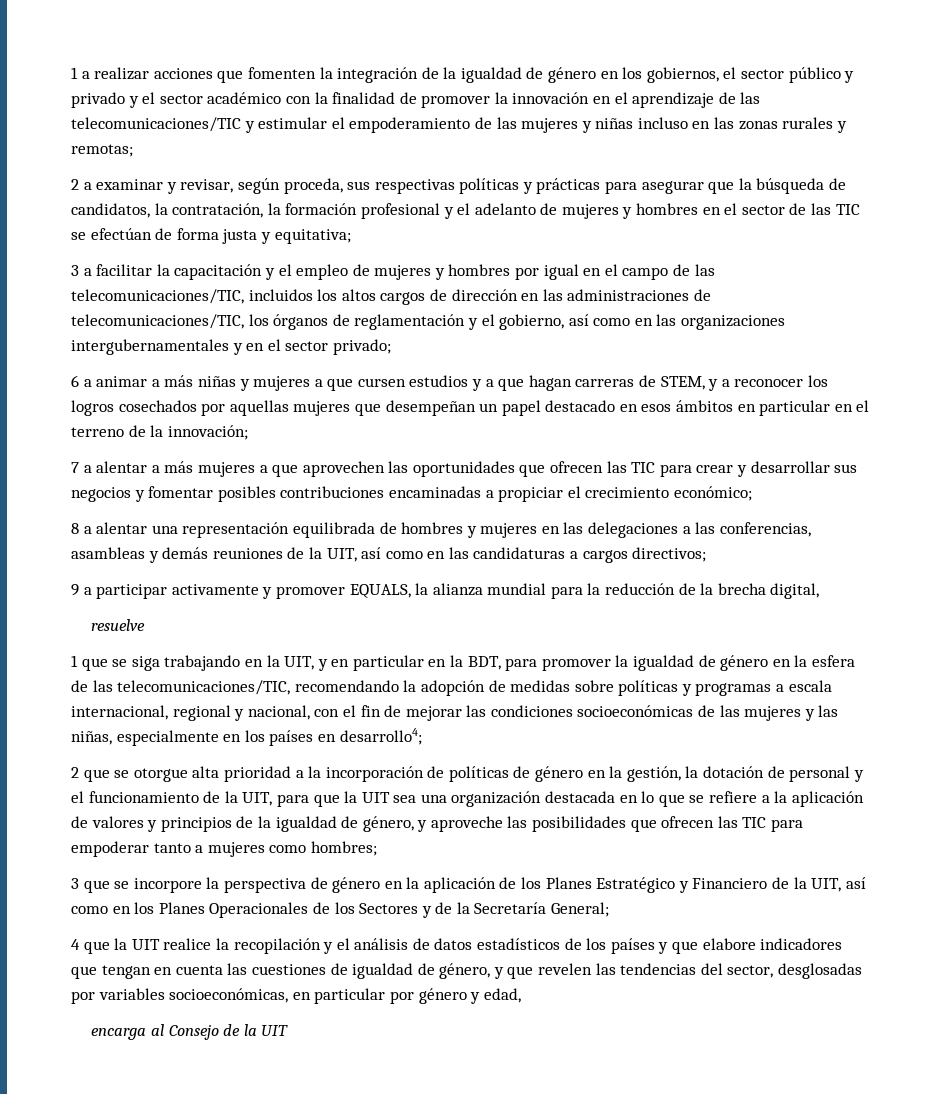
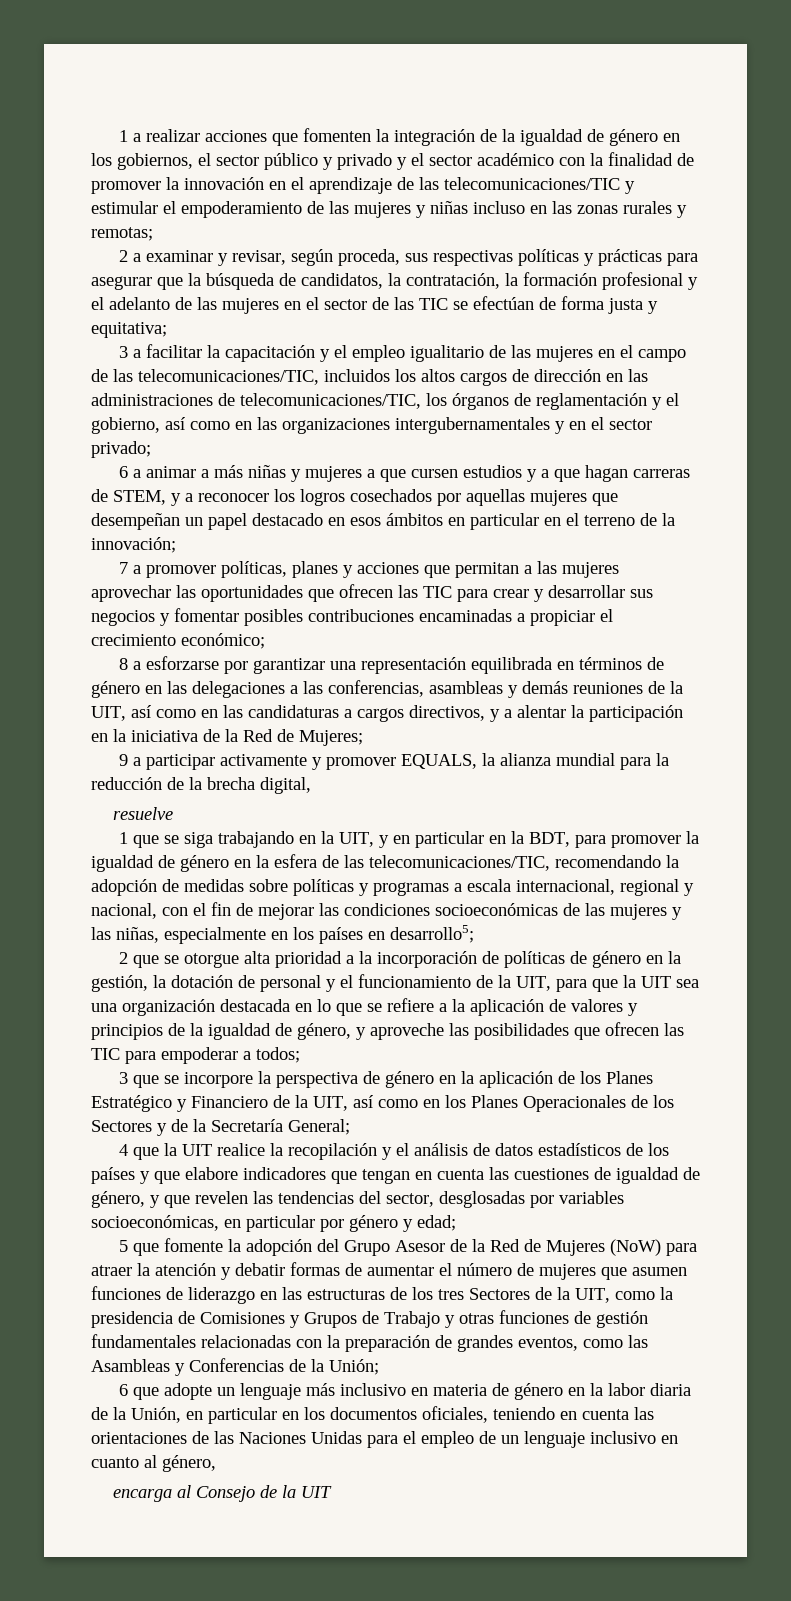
- 2 a examinar y revisar, según proceda, sus respectivas políticas y prácticas para asegurar que la búsqueda de candidatos, la contratación, la formación profesional y el adelanto de mujeres y hombres en el sector de las TIC se efectúan de forma justa y equitativa;
+ 2 a examinar y revisar, según proceda, sus respectivas políticas y prácticas para asegurar que la búsqueda de candidatos, la contratación, la formación profesional y el adelanto de las mujeres en el sector de las TIC se efectúan de forma justa y equitativa;
- 3 a facilitar la capacitación y el empleo de mujeres y hombres por igual en el campo de las telecomunicaciones/TIC, incluidos los altos cargos de dirección en las administraciones de telecomunicaciones/TIC, los órganos de reglamentación y el gobierno, así como en las organizaciones intergubernamentales y en el sector privado;
+ 3 a facilitar la capacitación y el empleo igualitario de las mujeres en el campo de las telecomunicaciones/TIC, incluidos los altos cargos de dirección en las administraciones de telecomunicaciones/TIC, los órganos de reglamentación y el gobierno, así como en las organizaciones intergubernamentales y en el sector privado;
- 7 a alentar a más mujeres a que aprovechen las oportunidades que ofrecen las TIC para crear y desarrollar sus negocios y fomentar posibles contribuciones encaminadas a propiciar el crecimiento económico;
+ 7 a promover políticas, planes y acciones que permitan a las mujeres aprovechar las oportunidades que ofrecen las TIC para crear y desarrollar sus negocios y fomentar posibles contribuciones encaminadas a propiciar el crecimiento económico;
- 8 a alentar una representación equilibrada de hombres y mujeres en las delegaciones a las conferencias, asambleas y demás reuniones de la UIT, así como en las candidaturas a cargos directivos;
+ 8 a esforzarse por garantizar una representación equilibrada en términos de género en las delegaciones a las conferencias, asambleas y demás reuniones de la UIT, así como en las candidaturas a cargos directivos, y a alentar la participación en la iniciativa de la Red de Mujeres;
- 1 que se siga trabajando en la UIT, y en particular en la BDT, para promover la igualdad de género en la esfera de las telecomunicaciones/TIC, recomendando la adopción de medidas sobre políticas y programas a escala internacional, regional y nacional, con el fin de mejorar las condiciones socioeconómicas de las mujeres y las niñas, especialmente en los países en desarrollo4;
+ 1 que se siga trabajando en la UIT, y en particular en la BDT, para promover la igualdad de género en la esfera de las telecomunicaciones/TIC, recomendando la adopción de medidas sobre políticas y programas a escala internacional, regional y nacional, con el fin de mejorar las condiciones socioeconómicas de las mujeres y las niñas, especialmente en los países en desarrollo5;
- 2 que se otorgue alta prioridad a la incorporación de políticas de género en la gestión, la dotación de personal y el funcionamiento de la UIT, para que la UIT sea una organización destacada en lo que se refiere a la aplicación de valores y principios de la igualdad de género, y aproveche las posibilidades que ofrecen las TIC para empoderar tanto a mujeres como hombres;
+ 2 que se otorgue alta prioridad a la incorporación de políticas de género en la gestión, la dotación de personal y el funcionamiento de la UIT, para que la UIT sea una organización destacada en lo que se refiere a la aplicación de valores y principios de la igualdad de género, y aproveche las posibilidades que ofrecen las TIC para empoderar a todos;
- 4 que la UIT realice la recopilación y el análisis de datos estadísticos de los países y que elabore indicadores que tengan en cuenta las cuestiones de igualdad de género, y que revelen las tendencias del sector, desglosadas por variables socioeconómicas, en particular por género y edad,
+ 4 que la UIT realice la recopilación y el análisis de datos estadísticos de los países y que elabore indicadores que tengan en cuenta las cuestiones de igualdad de género, y que revelen las tendencias del sector, desglosadas por variables socioeconómicas, en particular por género y edad;
+ 5 que fomente la adopción del Grupo Asesor de la Red de Mujeres (NoW) para atraer la atención y debatir formas de aumentar el número de mujeres que asumen funciones de liderazgo en las estructuras de los tres Sectores de la UIT, como la presidencia de Comisiones y Grupos de Trabajo y otras funciones de gestión fundamentales relacionadas con la preparación de grandes eventos, como las Asambleas y Conferencias de la Unión;
+ 6 que adopte un lenguaje más inclusivo en materia de género en la labor diaria de la Unión, en particular en los documentos oficiales, teniendo en cuenta las orientaciones de las Naciones Unidas para el empleo de un lenguaje inclusivo en cuanto al género,

